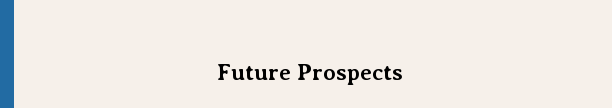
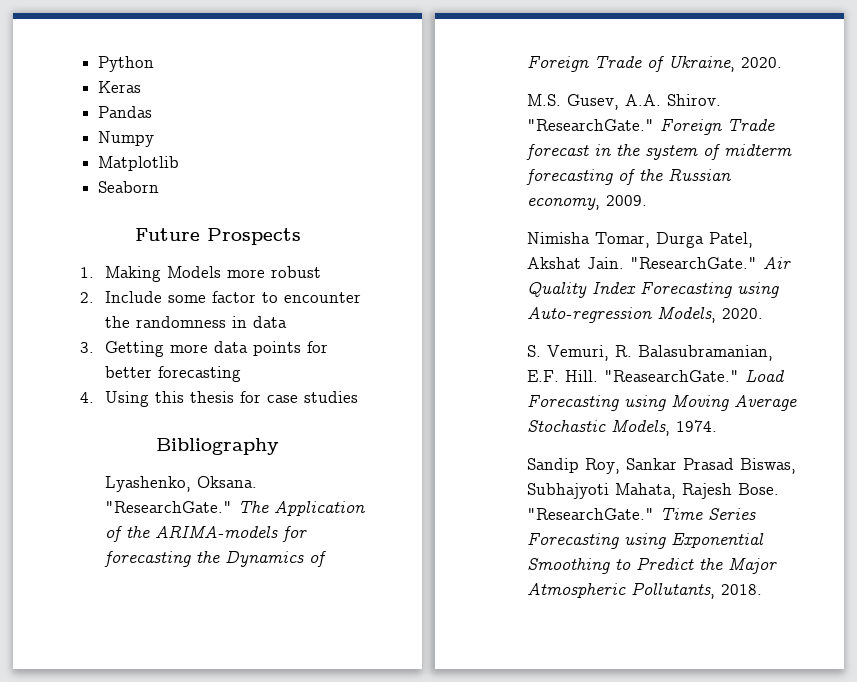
+ Python
+ Keras
+ Pandas
+ Numpy
+ Matplotlib
+ Seaborn
  Future Prospects
+ 1. Making Models more robust
+ 2. Include some factor to encounter the randomness in data
+ 3. Getting more data points for better forecasting
+ 4. Using this thesis for case studies
+ Bibliography
+ Lyashenko, Oksana. "ResearchGate." The Application of the ARIMA-models for forecasting the Dynamics of Foreign Trade of Ukraine, 2020.
+ M.S. Gusev, A.A. Shirov. "ResearchGate." Foreign Trade forecast in the system of midterm forecasting of the Russian economy, 2009.
+ Nimisha Tomar, Durga Patel, Akshat Jain. "ResearchGate." Air Quality Index Forecasting using Auto-regression Models, 2020.
+ S. Vemuri, R. Balasubramanian, E.F. Hill. "ReasearchGate." Load Forecasting using Moving Average Stochastic Models, 1974.
+ Sandip Roy, Sankar Prasad Biswas, Subhajyoti Mahata, Rajesh Bose. "ResearchGate." Time Series Forecasting using Exponential Smoothing to Predict the Major Atmospheric Pollutants, 2018.

